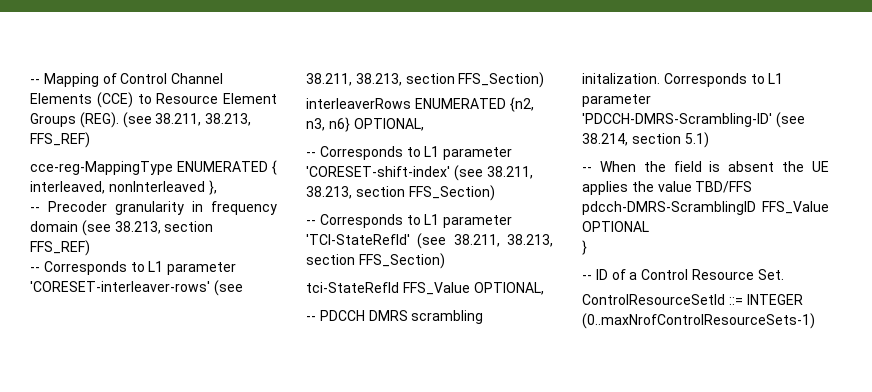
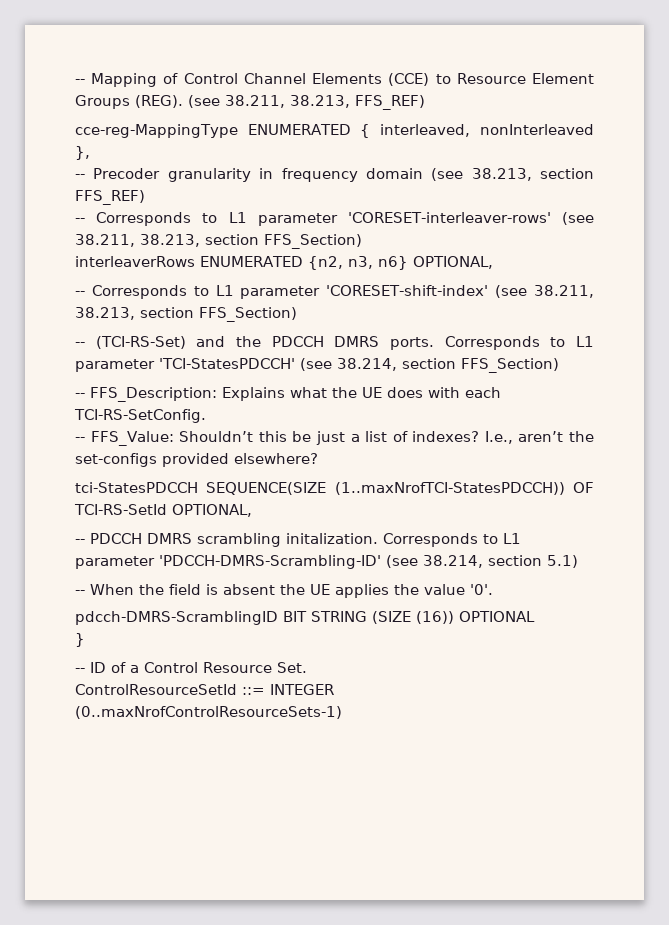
- -- Corresponds to L1 parameter 'TCI-StateRefId' (see 38.211, 38.213, section FFS_Section)
- tci-StateRefId FFS_Value OPTIONAL,
+ -- (TCI-RS-Set) and the PDCCH DMRS ports. Corresponds to L1 parameter 'TCI-StatesPDCCH' (see 38.214, section FFS_Section)
+ -- FFS_Description: Explains what the UE does with each TCI-RS-SetConfig.
+ -- FFS_Value: Shouldn’t this be just a list of indexes? I.e., aren’t the set-configs provided elsewhere?
+ tci-StatesPDCCH SEQUENCE(SIZE (1..maxNrofTCI-StatesPDCCH)) OF TCI-RS-SetId OPTIONAL,
- -- When the field is absent the UE applies the value TBD/FFS pdcch-DMRS-ScramblingID FFS_Value OPTIONAL
+ -- When the field is absent the UE applies the value '0'.
+ pdcch-DMRS-ScramblingID BIT STRING (SIZE (16)) OPTIONAL

